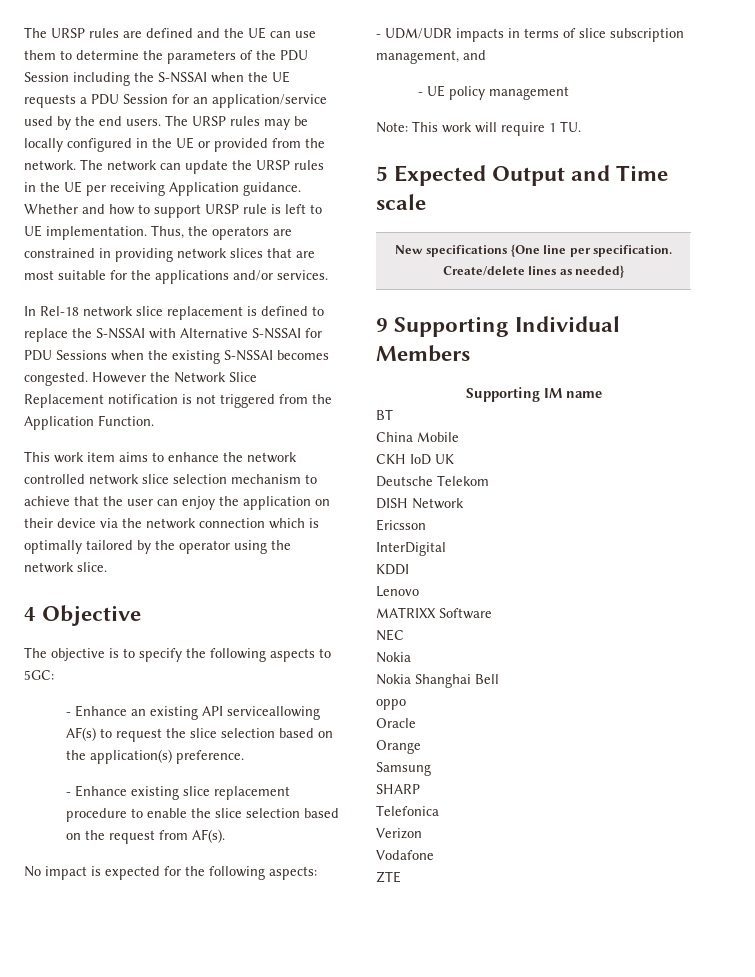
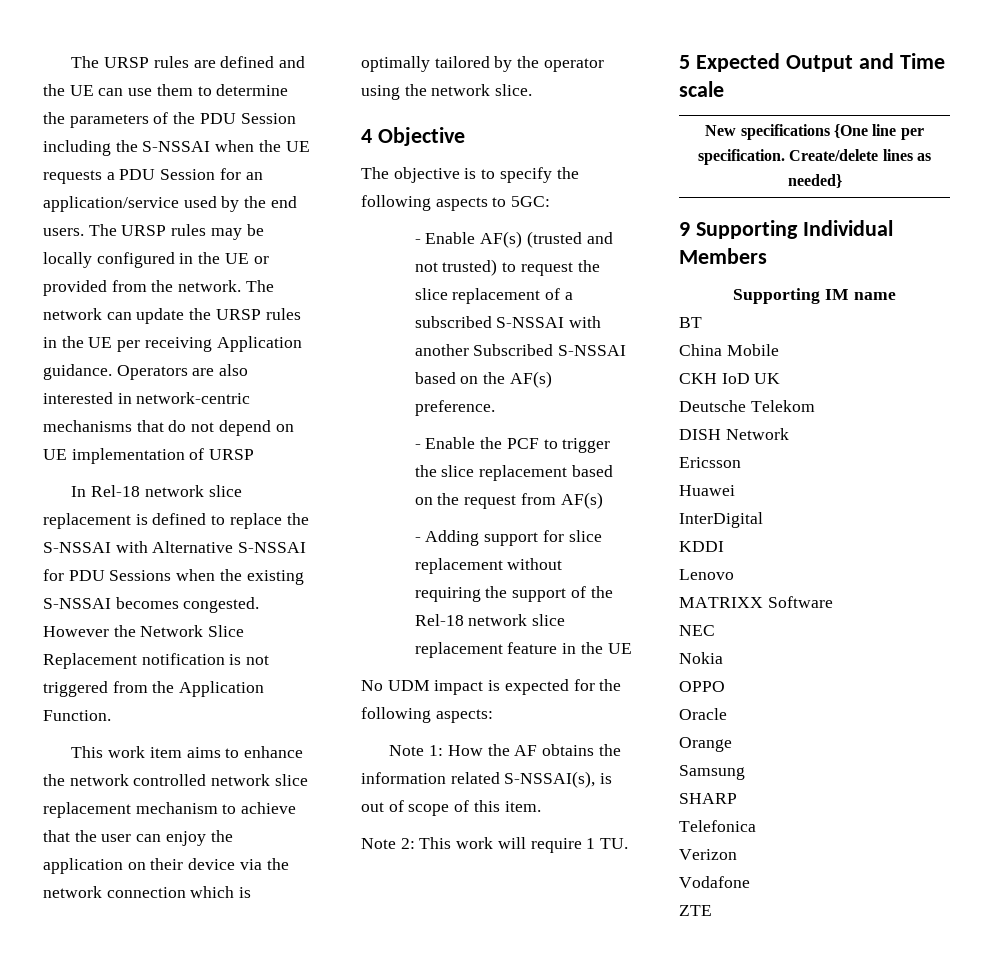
- Whether and how to support URSP rule is left to UE implementation. Thus, the operators are constrained in providing network slices that are most suitable for the applications and/or services.
+ Operators are also interested in network-centric mechanisms that do not depend on UE implementation of URSP
- This work item aims to enhance the network controlled network slice selection mechanism to achieve that the user can enjoy the application on their device via the network connection which is optimally tailored by the operator using the network slice.
+ This work item aims to enhance the network controlled network slice replacement mechanism to achieve that the user can enjoy the application on their device via the network connection which is optimally tailored by the operator using the network slice.
- - Enhance an existing API serviceallowing AF(s) to request the slice selection based on the application(s) preference.
+ - Enable AF(s) (trusted and not trusted) to request the slice replacement of a subscribed S-NSSAI with another Subscribed S-NSSAI based on the AF(s) preference.
- - Enhance existing slice replacement procedure to enable the slice selection based on the request from AF(s).
+ - Enable the PCF to trigger the slice replacement based on the request from AF(s)
+ - Adding support for slice replacement without requiring the support of the Rel-18 network slice replacement feature in the UE
- No impact is expected for the following aspects:
+ No UDM impact is expected for the following aspects:
- - UDM/UDR impacts in terms of slice subscription management, and
- - UE policy management
- Note: This work will require 1 TU.
+ Note 1: How the AF obtains the information related S-NSSAI(s), is out of scope of this item.
+ Note 2: This work will require 1 TU.
+ Huawei
- Nokia Shanghai Bell
- oppo
+ OPPO

